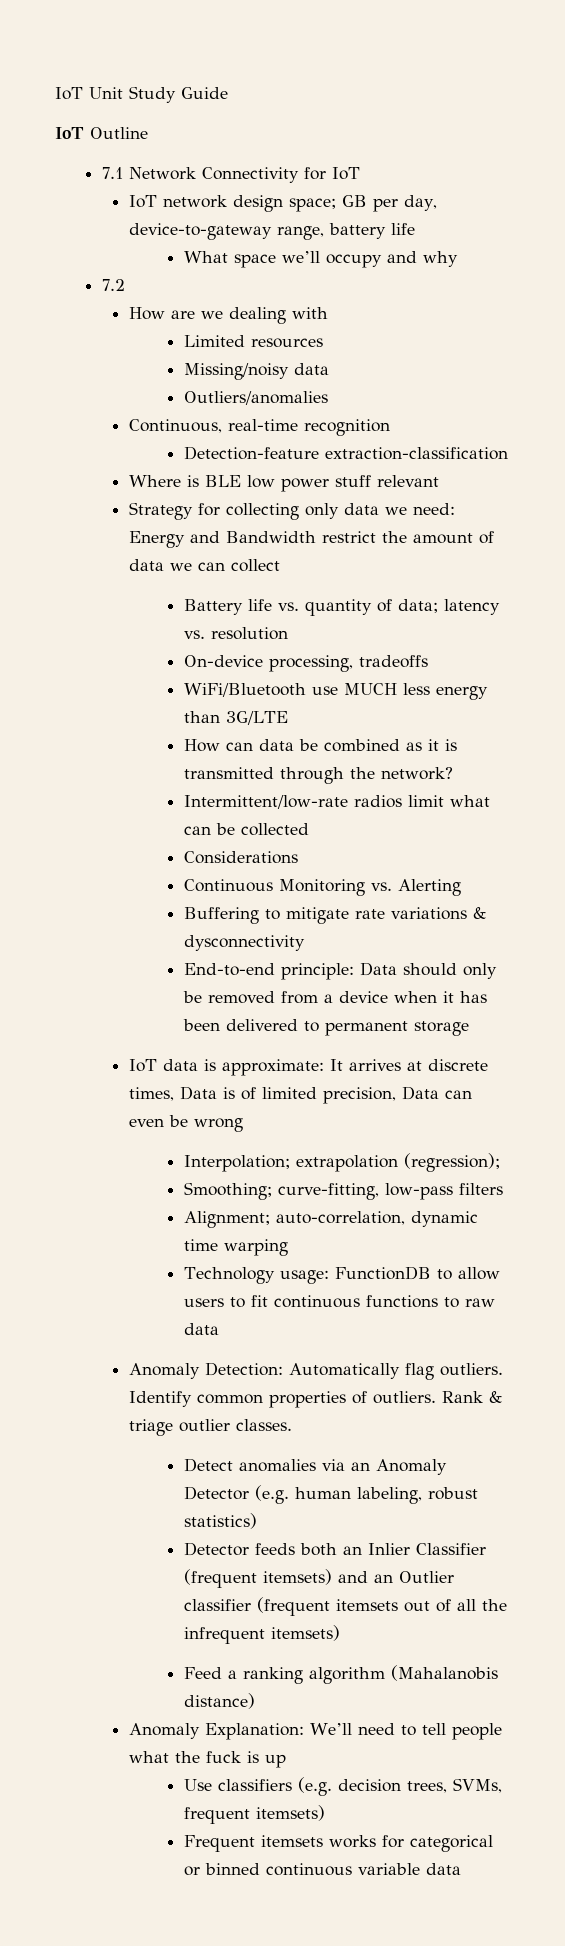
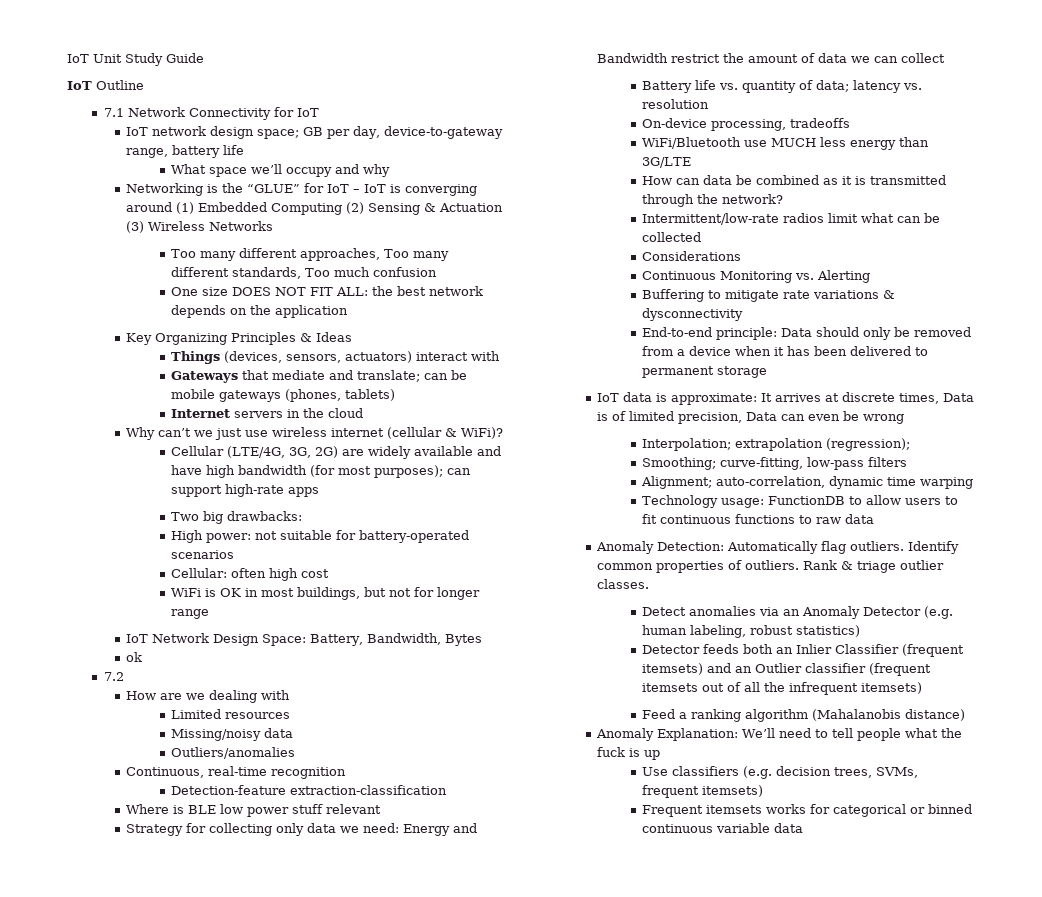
+ Networking is the “GLUE” for IoT – IoT is converging around (1) Embedded Computing (2) Sensing & Actuation (3) Wireless Networks
+ Too many different approaches, Too many different standards, Too much confusion
+ One size DOES NOT FIT ALL: the best network depends on the application
+ Key Organizing Principles & Ideas
+ Things (devices, sensors, actuators) interact with
+ Gateways that mediate and translate; can be mobile gateways (phones, tablets)
+ Internet servers in the cloud
+ Why can’t we just use wireless internet (cellular & WiFi)?
+ Cellular (LTE/4G, 3G, 2G) are widely available and have high bandwidth (for most purposes); can support high-rate apps
+ Two big drawbacks:
+ High power: not suitable for battery-operated scenarios
+ Cellular: often high cost
+ WiFi is OK in most buildings, but not for longer range
+ IoT Network Design Space: Battery, Bandwidth, Bytes
+ ok

